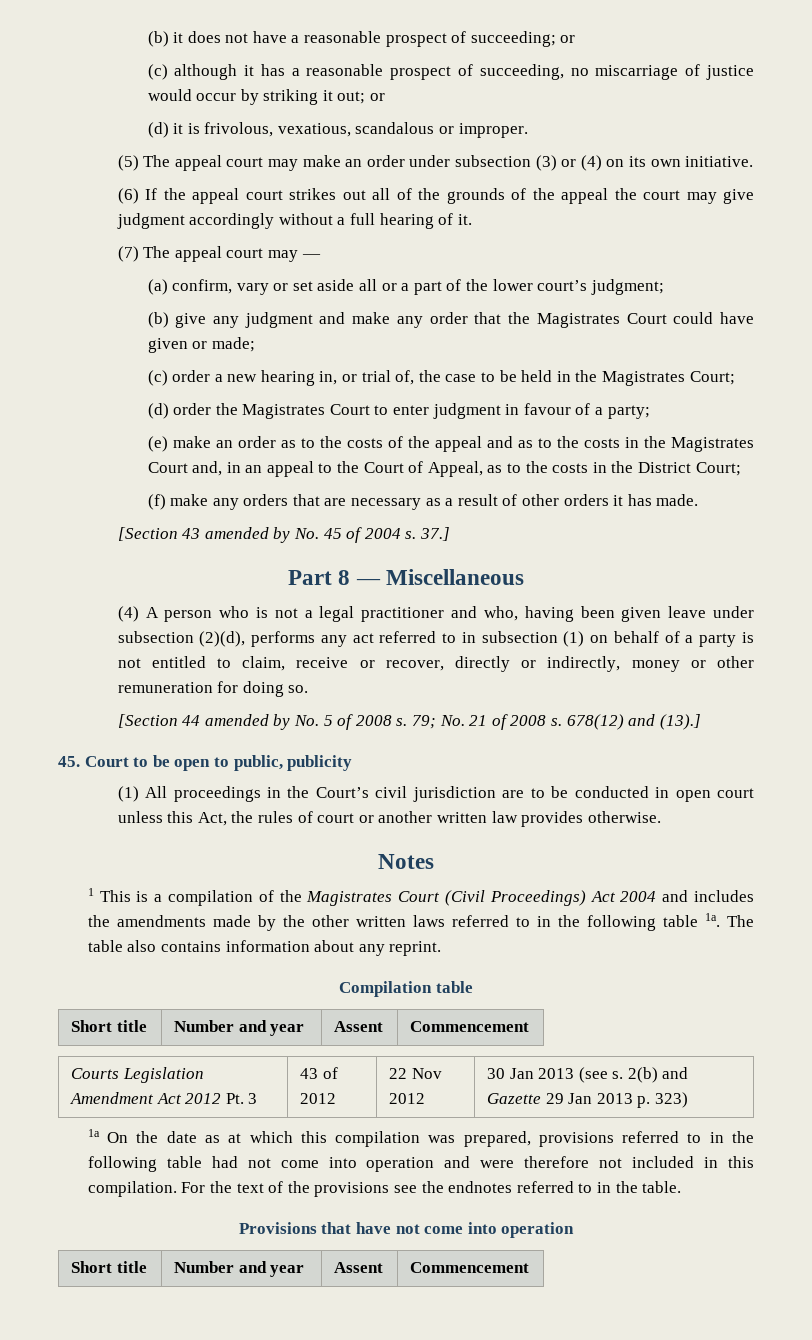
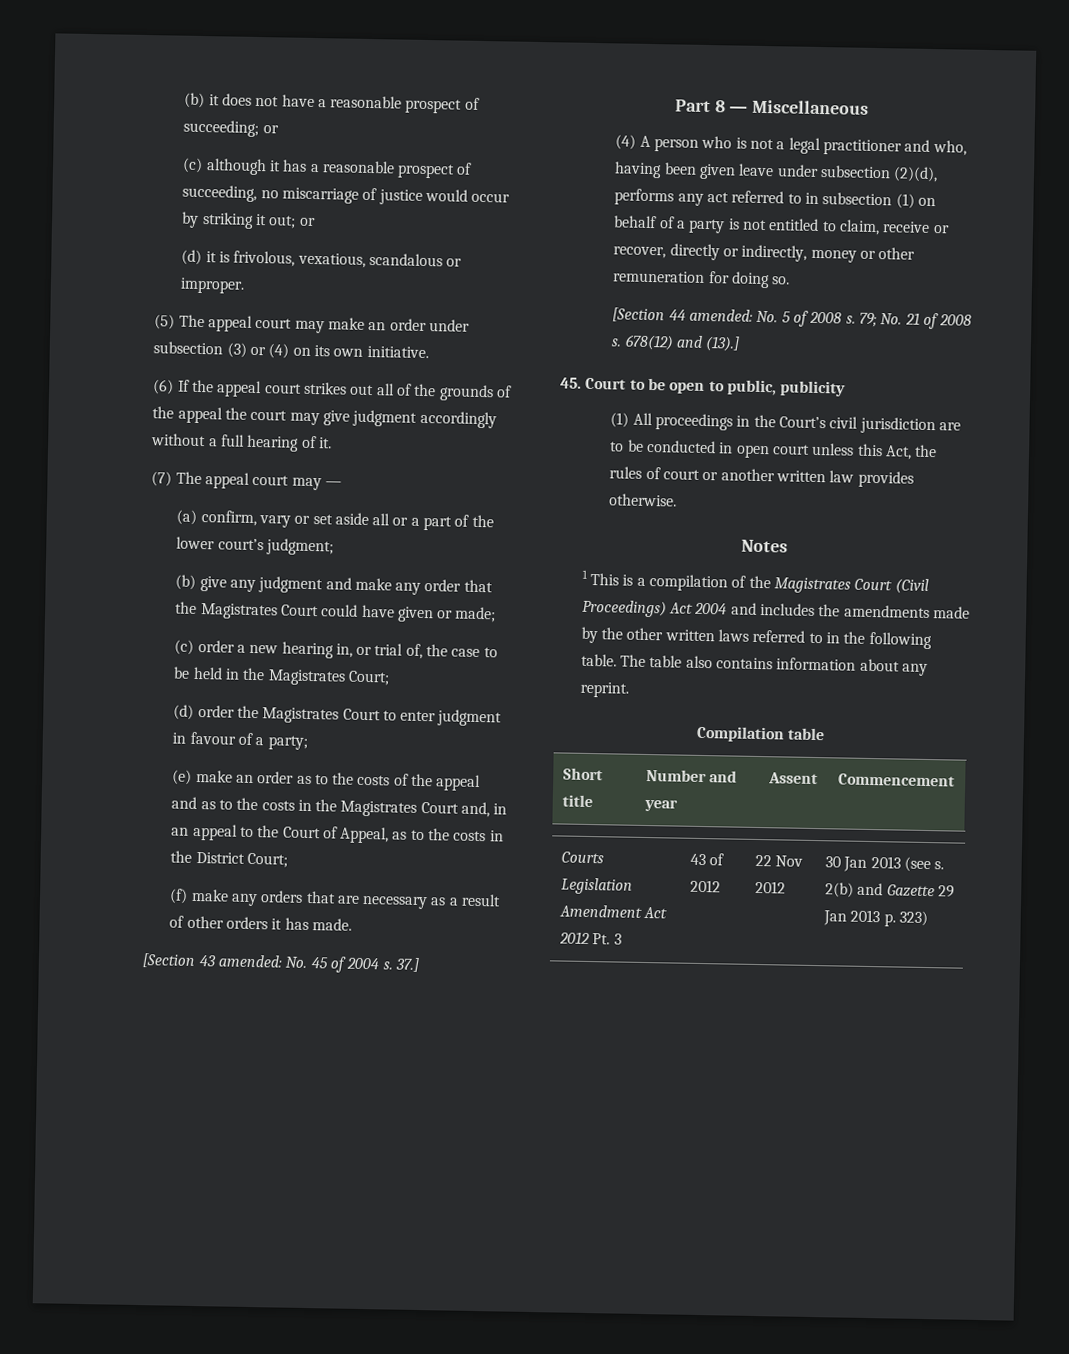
- [Section 43 amended by No. 45 of 2004 s.
+ [Section 43 amended: No. 45 of 2004 s.
- [Section 44 amended by No. 5 of 2008 s.
+ [Section 44 amended: No. 5 of 2008 s.
- 1 This is a compilation of the Magistrates Court (Civil Proceedings) Act 2004 and includes the amendments made by the other written laws referred to in the following table 1a.
+ 1 This is a compilation of the Magistrates Court (Civil Proceedings) Act 2004 and includes the amendments made by the other written laws referred to in the following table.
- 1a On the date as at which this compilation was prepared, provisions referred to in the following table had not come into operation and were therefore not included in this compilation. For the text of the provisions see the endnotes referred to in the table.
- Provisions that have not come into operation
- Short title | Number and year | Assent | Commencement

